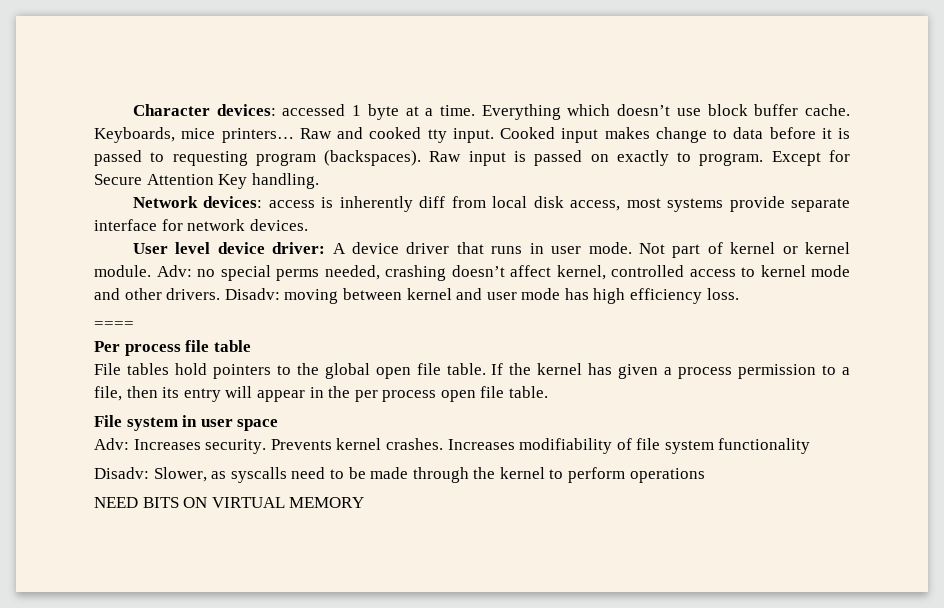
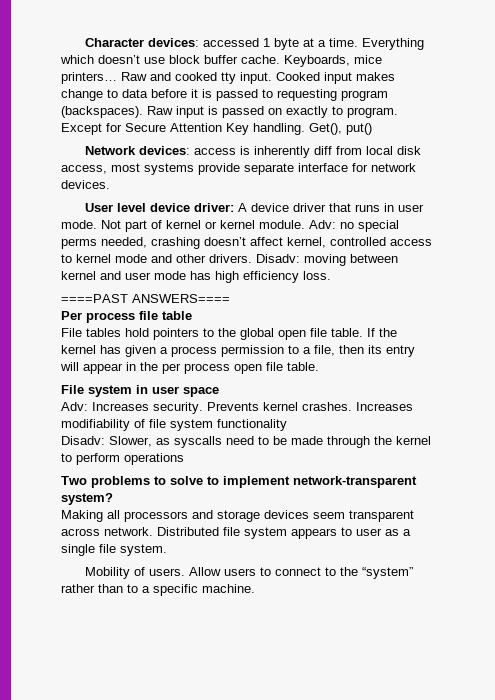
+ Get(), put()
- ====
+ ====PAST ANSWERS====
- NEED BITS ON VIRTUAL MEMORY
+ Two problems to solve to implement network-transparent system?
+ Making all processors and storage devices seem transparent across network. Distributed file system appears to user as a single file system.
+ Mobility of users. Allow users to connect to the “system” rather than to a specific machine.

